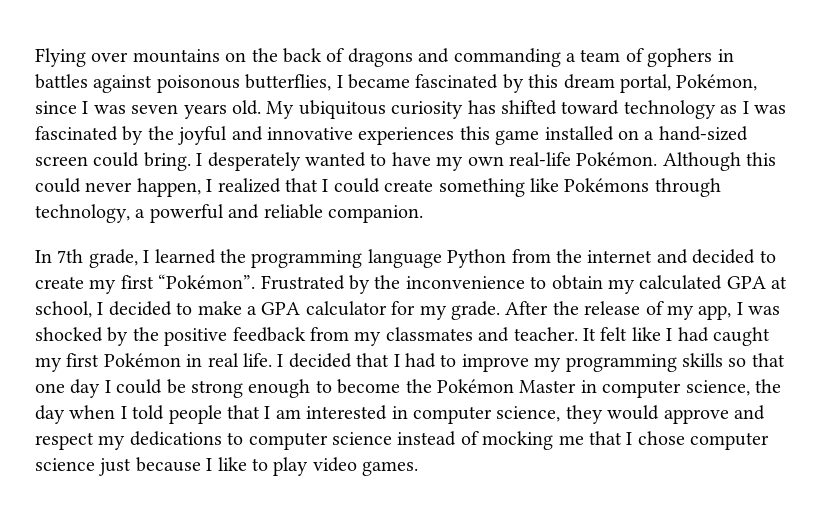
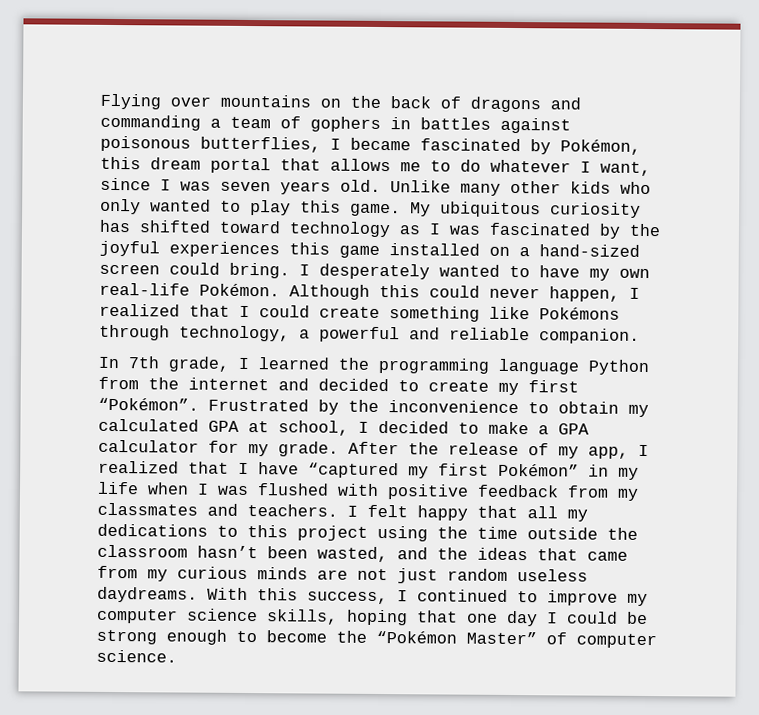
- Flying over mountains on the back of dragons and commanding a team of gophers in battles against poisonous butterflies, I became fascinated by this dream portal, Pokémon, since I was seven years old.
+ Flying over mountains on the back of dragons and commanding a team of gophers in battles against poisonous butterflies, I became fascinated by Pokémon, this dream portal that allows me to do whatever I want, since I was seven years old.
+ Unlike many other kids who only wanted to play this game.
- My ubiquitous curiosity has shifted toward technology as I was fascinated by the joyful and innovative experiences this game installed on a hand-sized screen could bring.
+ My ubiquitous curiosity has shifted toward technology as I was fascinated by the joyful experiences this game installed on a hand-sized screen could bring.
- After the release of my app, I was shocked by the positive feedback from my classmates and teacher. It felt like I had caught my first Pokémon in real life. I decided that I had to improve my programming skills so that one day I could be strong enough to become the Pokémon Master in computer science, the day when I told people that I am interested in computer science, they would approve and respect my dedications to computer science instead of mocking me that I chose computer science just because I like to play video games.
+ After the release of my app, I realized that I have “captured my first Pokémon” in my life when I was flushed with positive feedback from my classmates and teachers. I felt happy that all my dedications to this project using the time outside the classroom hasn’t been wasted, and the ideas that came from my curious minds are not just random useless daydreams. With this success, I continued to improve my computer science skills, hoping that one day I could be strong enough to become the “Pokémon Master” of computer science.

